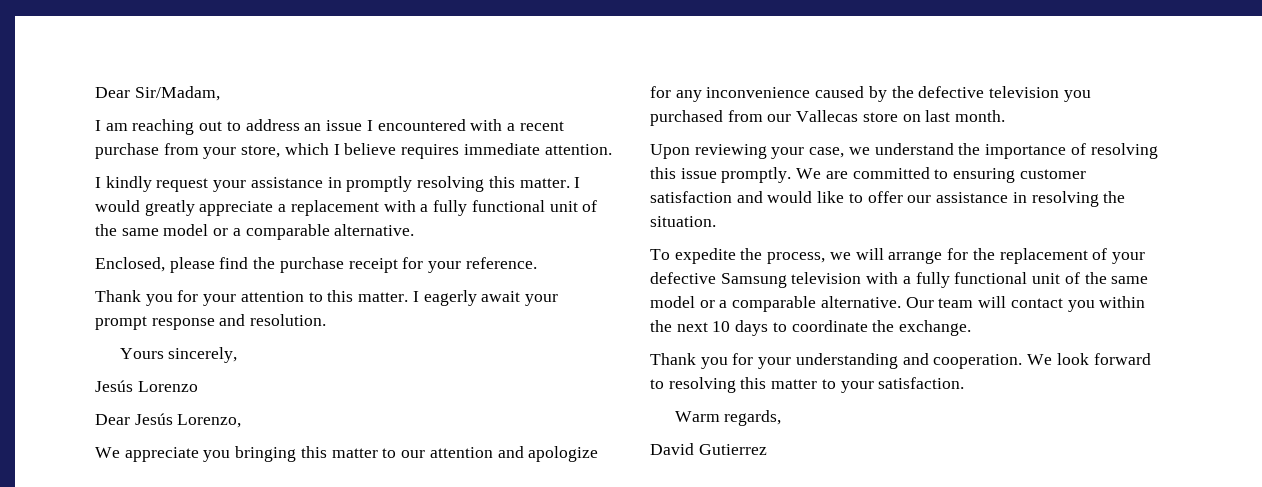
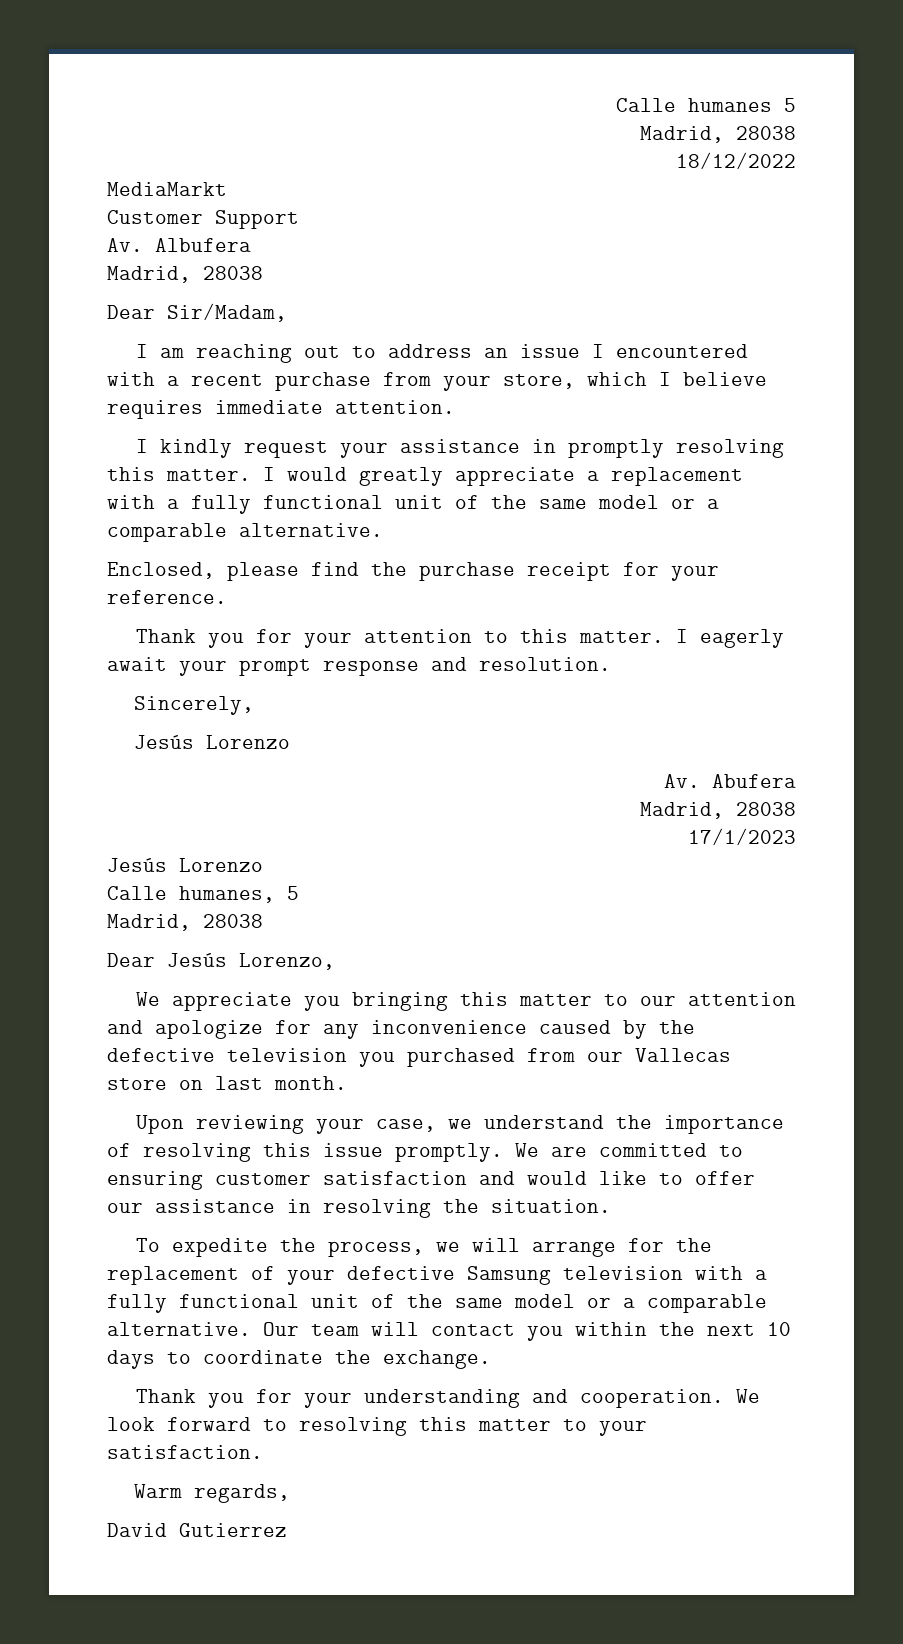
+ Calle humanes 5
+ Madrid, 28038
+ 18/12/2022
+ MediaMarkt
+ Customer Support
+ Av. Albufera
+ Madrid, 28038
- Yours sincerely,
+ Sincerely,
  Jesús Lorenzo
+ Av. Abufera
+ Madrid, 28038
+ 17/1/2023
+ Jesús Lorenzo
+ Calle humanes, 5
+ Madrid, 28038

